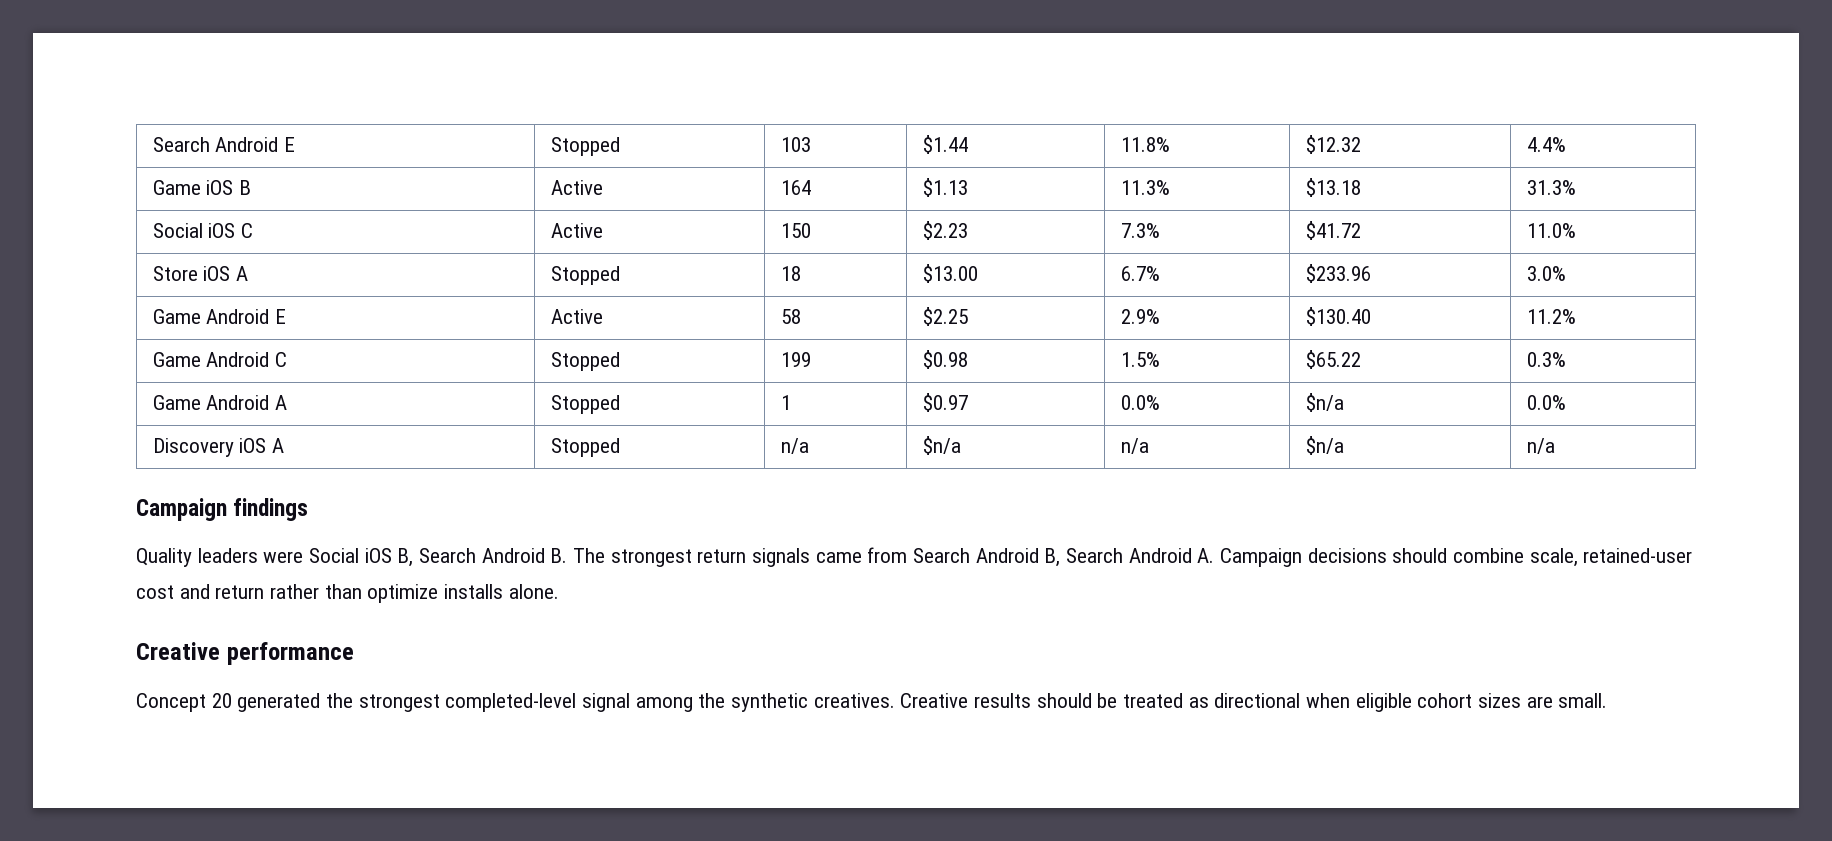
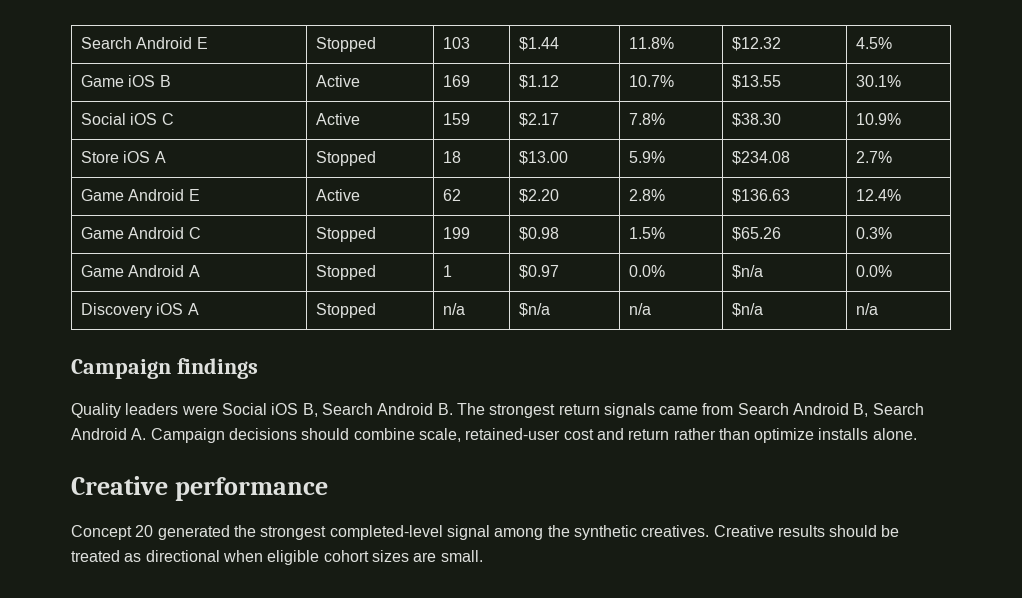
- Search Android E | Stopped | 103 | $1.44 | 11.8% | $12.32 | 4.4%
+ Search Android E | Stopped | 103 | $1.44 | 11.8% | $12.32 | 4.5%
- Game iOS B | Active | 164 | $1.13 | 11.3% | $13.18 | 31.3%
+ Game iOS B | Active | 169 | $1.12 | 10.7% | $13.55 | 30.1%
- Social iOS C | Active | 150 | $2.23 | 7.3% | $41.72 | 11.0%
+ Social iOS C | Active | 159 | $2.17 | 7.8% | $38.30 | 10.9%
- Store iOS A | Stopped | 18 | $13.00 | 6.7% | $233.96 | 3.0%
+ Store iOS A | Stopped | 18 | $13.00 | 5.9% | $234.08 | 2.7%
- Game Android E | Active | 58 | $2.25 | 2.9% | $130.40 | 11.2%
+ Game Android E | Active | 62 | $2.20 | 2.8% | $136.63 | 12.4%
- Game Android C | Stopped | 199 | $0.98 | 1.5% | $65.22 | 0.3%
+ Game Android C | Stopped | 199 | $0.98 | 1.5% | $65.26 | 0.3%

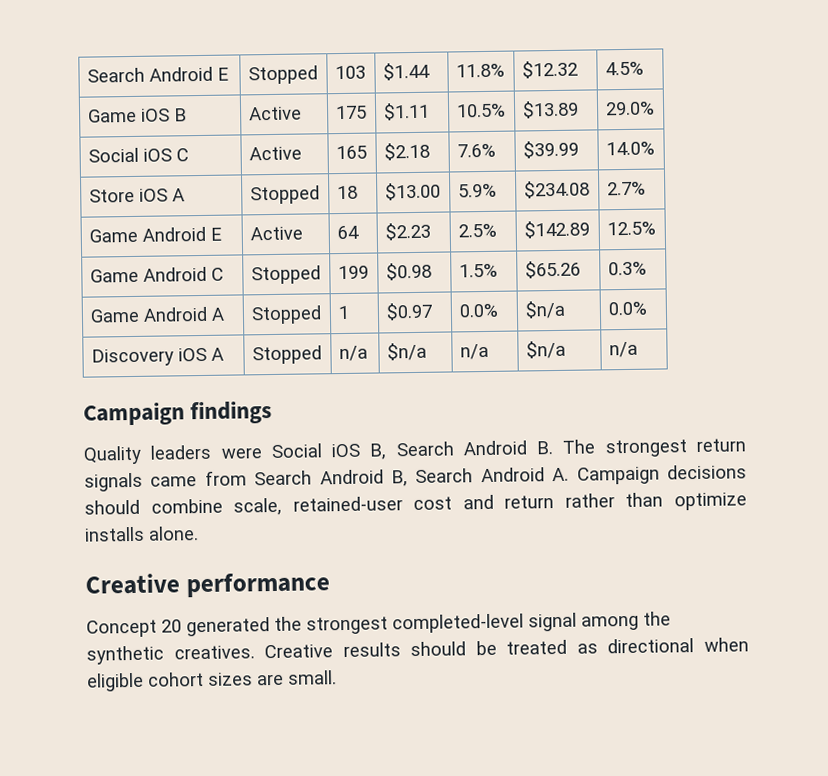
- Game iOS B | Active | 169 | $1.12 | 10.7% | $13.55 | 30.1%
+ Game iOS B | Active | 175 | $1.11 | 10.5% | $13.89 | 29.0%
- Social iOS C | Active | 159 | $2.17 | 7.8% | $38.30 | 10.9%
+ Social iOS C | Active | 165 | $2.18 | 7.6% | $39.99 | 14.0%
- Game Android E | Active | 62 | $2.20 | 2.8% | $136.63 | 12.4%
+ Game Android E | Active | 64 | $2.23 | 2.5% | $142.89 | 12.5%

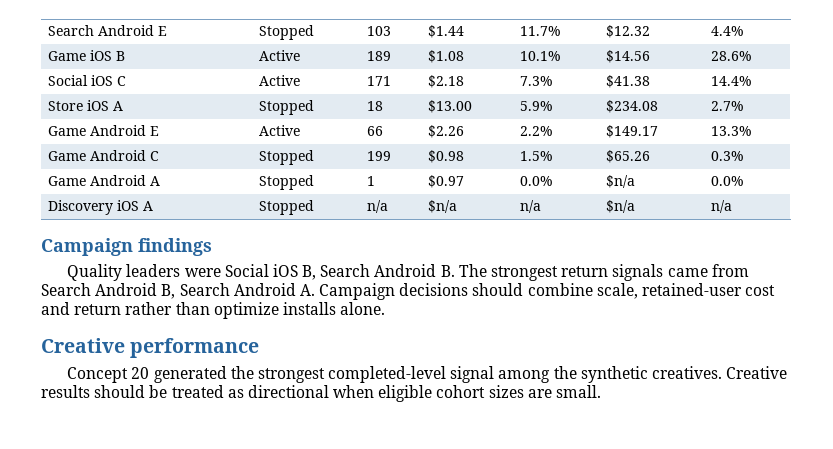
- Search Android E | Stopped | 103 | $1.44 | 11.8% | $12.32 | 4.5%
+ Search Android E | Stopped | 103 | $1.44 | 11.7% | $12.32 | 4.4%
- Game iOS B | Active | 175 | $1.11 | 10.5% | $13.89 | 29.0%
+ Game iOS B | Active | 189 | $1.08 | 10.1% | $14.56 | 28.6%
- Social iOS C | Active | 165 | $2.18 | 7.6% | $39.99 | 14.0%
+ Social iOS C | Active | 171 | $2.18 | 7.3% | $41.38 | 14.4%
- Game Android E | Active | 64 | $2.23 | 2.5% | $142.89 | 12.5%
+ Game Android E | Active | 66 | $2.26 | 2.2% | $149.17 | 13.3%

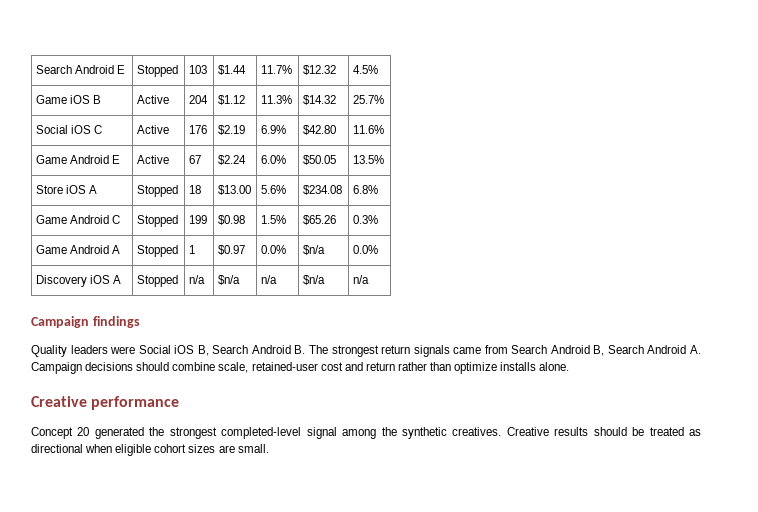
- Search Android E | Stopped | 103 | $1.44 | 11.7% | $12.32 | 4.4%
+ Search Android E | Stopped | 103 | $1.44 | 11.7% | $12.32 | 4.5%
- Game iOS B | Active | 189 | $1.08 | 10.1% | $14.56 | 28.6%
+ Game iOS B | Active | 204 | $1.12 | 11.3% | $14.32 | 25.7%
- Social iOS C | Active | 171 | $2.18 | 7.3% | $41.38 | 14.4%
+ Social iOS C | Active | 176 | $2.19 | 6.9% | $42.80 | 11.6%
+ Game Android E | Active | 67 | $2.24 | 6.0% | $50.05 | 13.5%
- Store iOS A | Stopped | 18 | $13.00 | 5.9% | $234.08 | 2.7%
- Game Android E | Active | 66 | $2.26 | 2.2% | $149.17 | 13.3%
+ Store iOS A | Stopped | 18 | $13.00 | 5.6% | $234.08 | 6.8%

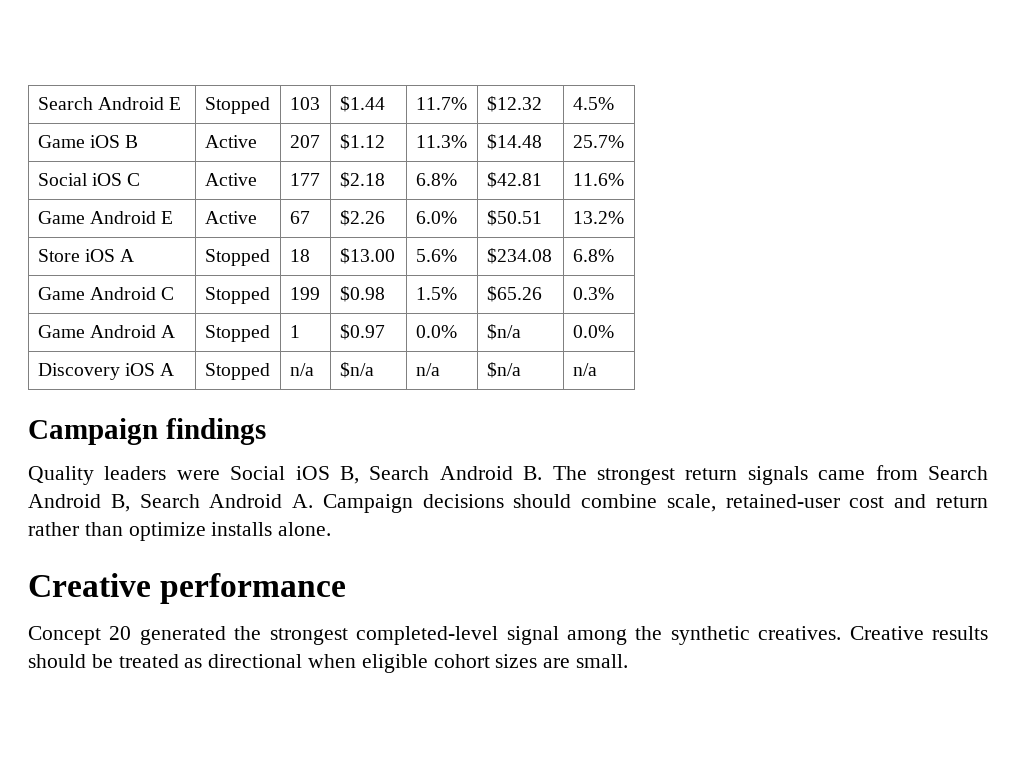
- Game iOS B | Active | 204 | $1.12 | 11.3% | $14.32 | 25.7%
+ Game iOS B | Active | 207 | $1.12 | 11.3% | $14.48 | 25.7%
- Social iOS C | Active | 176 | $2.19 | 6.9% | $42.80 | 11.6%
+ Social iOS C | Active | 177 | $2.18 | 6.8% | $42.81 | 11.6%
- Game Android E | Active | 67 | $2.24 | 6.0% | $50.05 | 13.5%
+ Game Android E | Active | 67 | $2.26 | 6.0% | $50.51 | 13.2%

